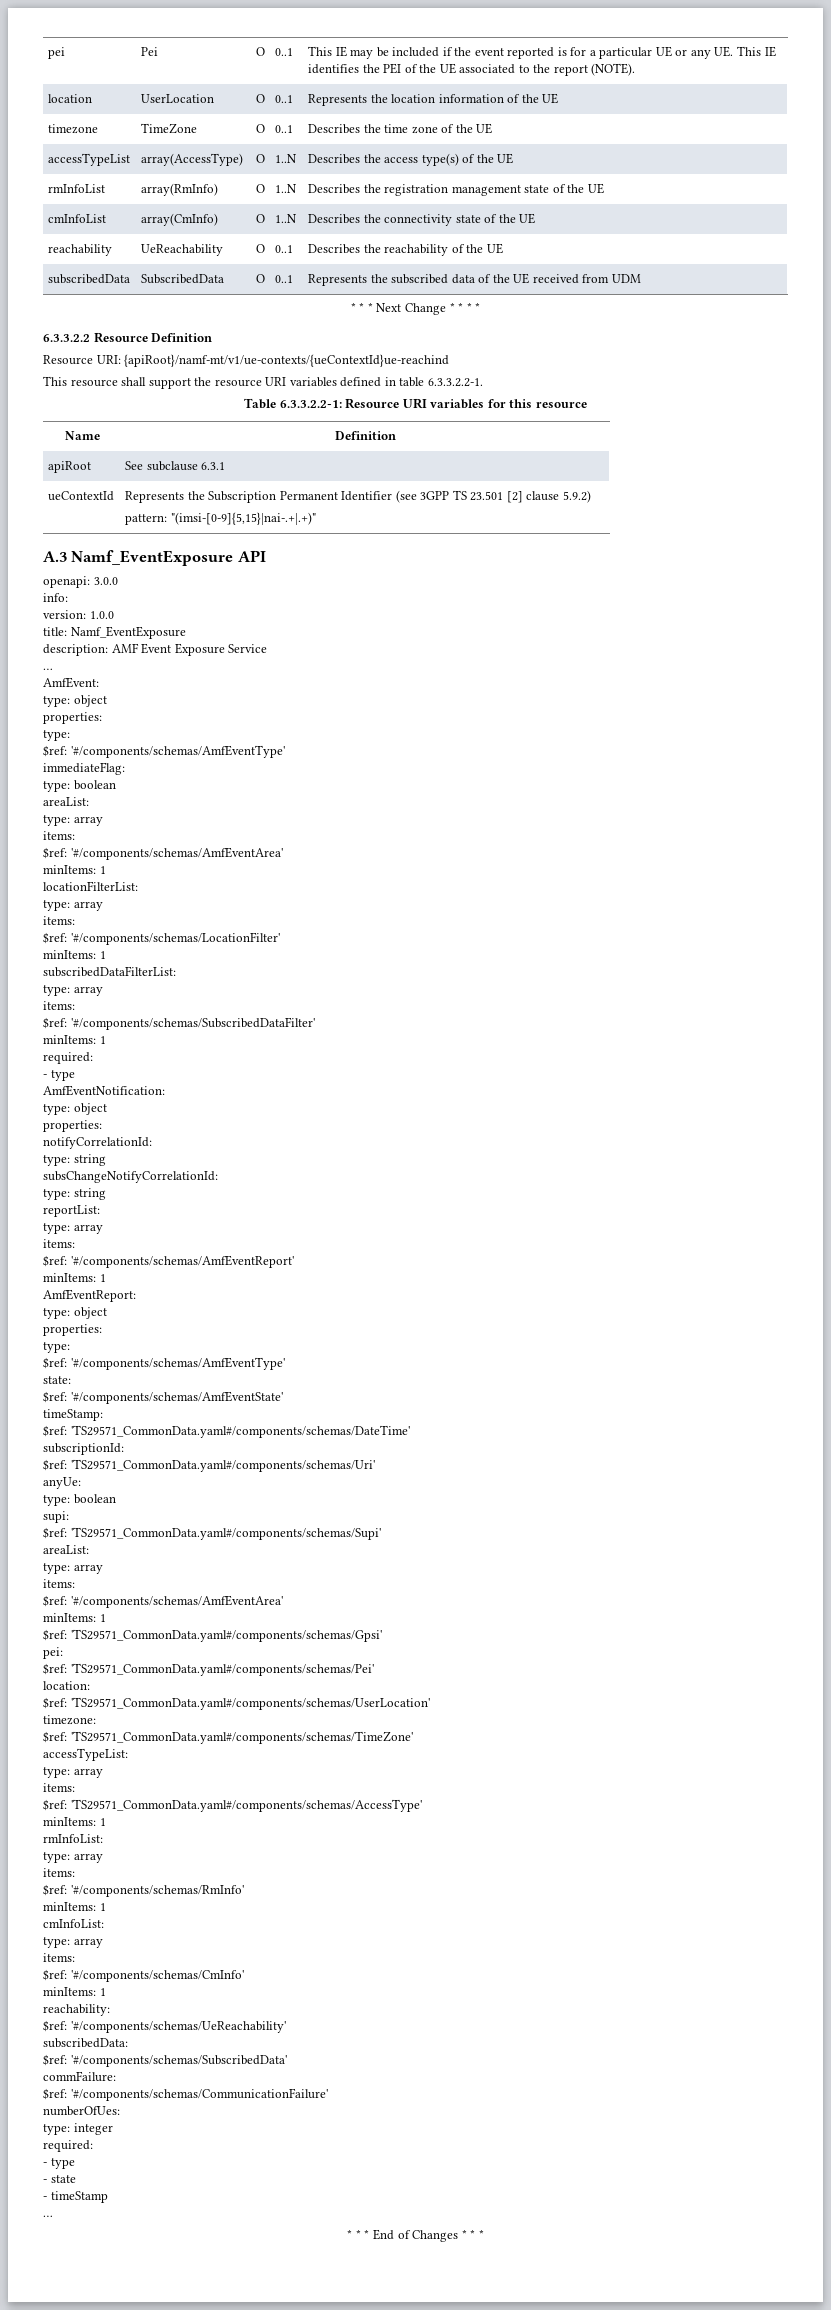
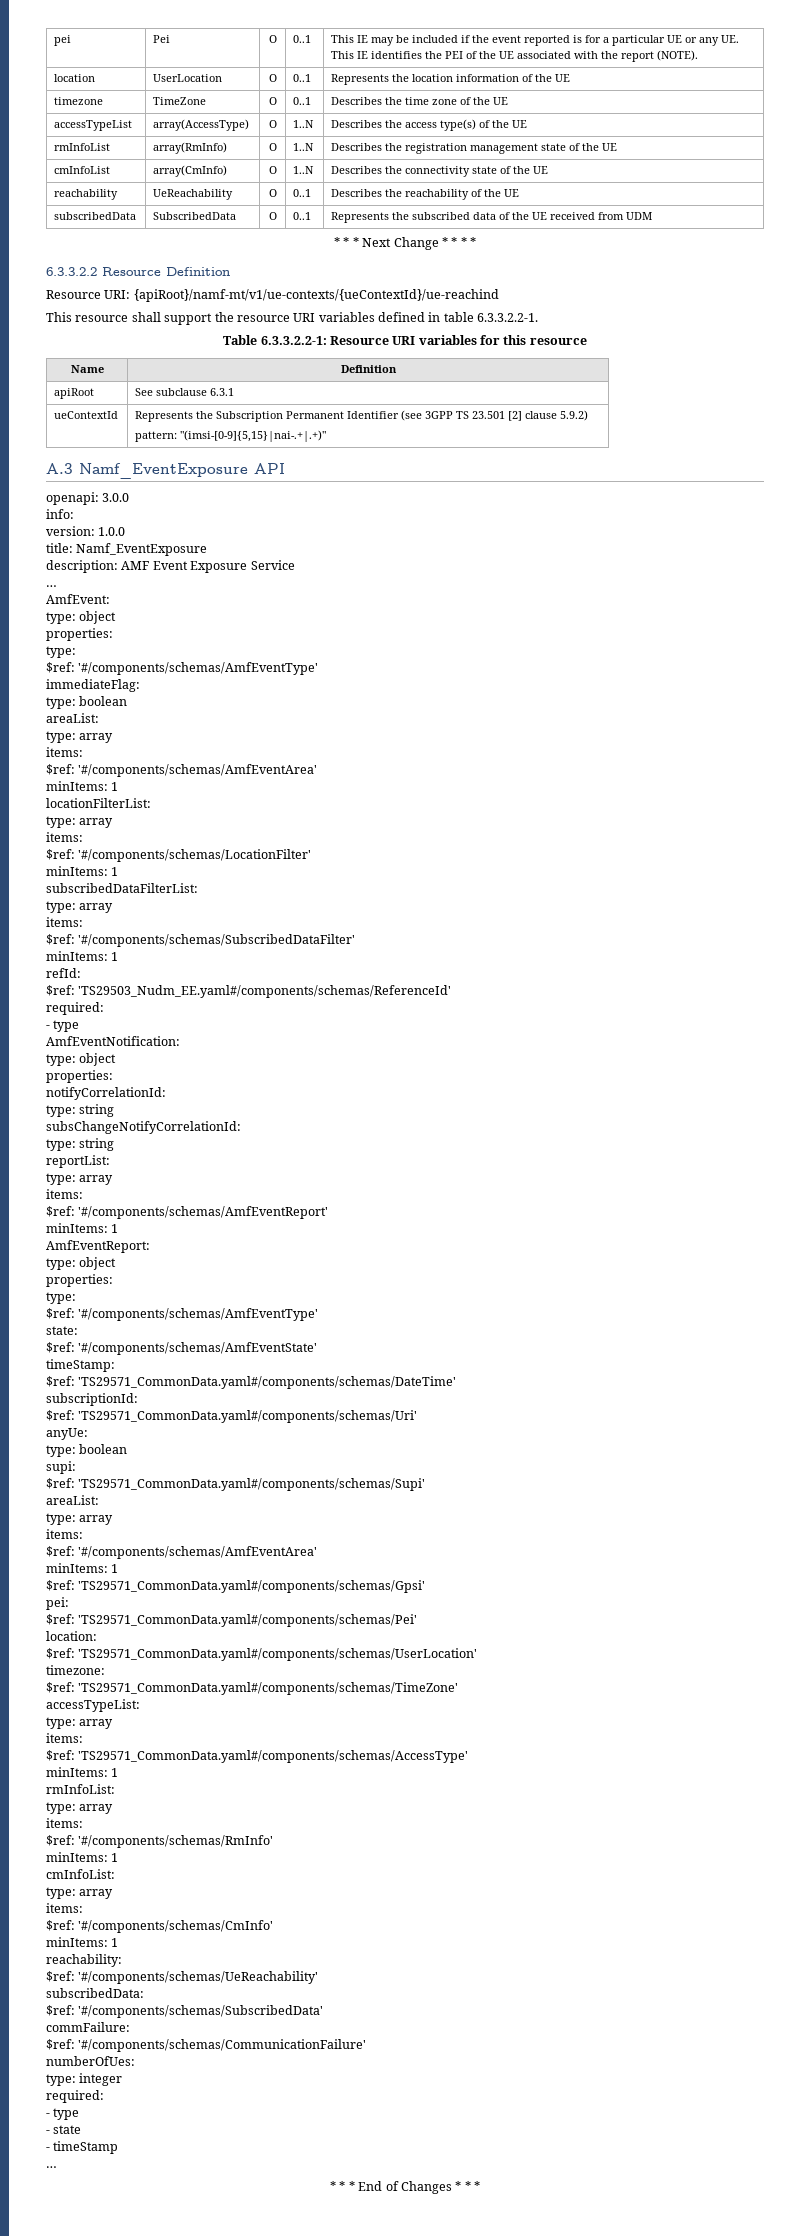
- pei | Pei | O | 0..1 | This IE may be included if the event reported is for a particular UE or any UE. This IE identifies the PEI of the UE associated to the report (NOTE).
+ pei | Pei | O | 0..1 | This IE may be included if the event reported is for a particular UE or any UE. This IE identifies the PEI of the UE associated with the report (NOTE).
- Resource URI: {apiRoot}/namf-mt/v1/ue-contexts/{ueContextId}ue-reachind
+ Resource URI: {apiRoot}/namf-mt/v1/ue-contexts/{ueContextId}/ue-reachind
+ refId:
+ $ref: 'TS29503_Nudm_EE.yaml#/components/schemas/ReferenceId'

